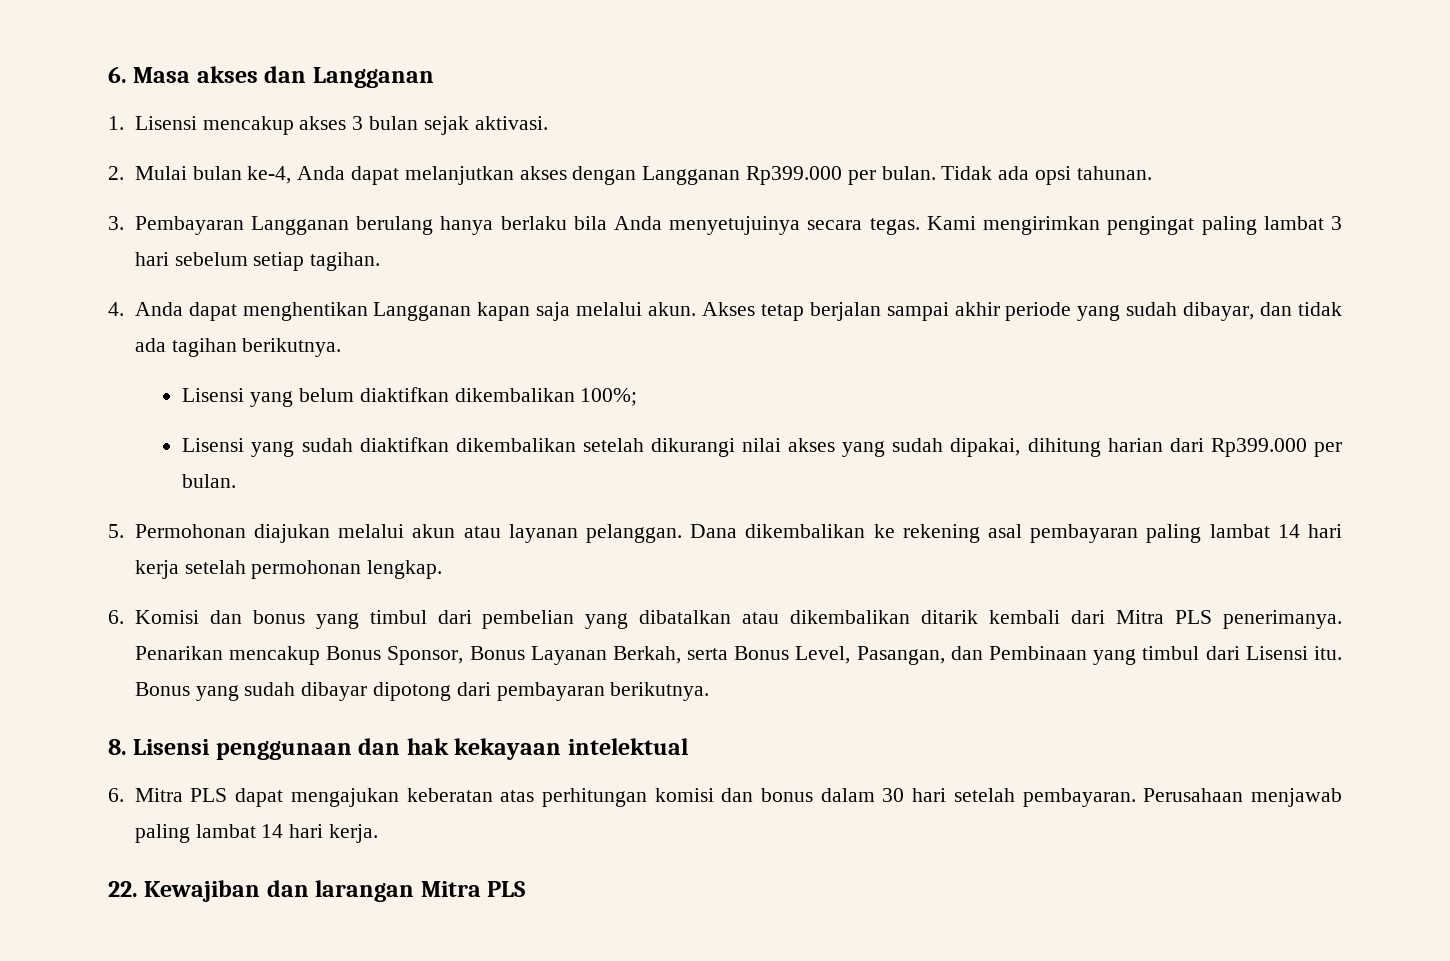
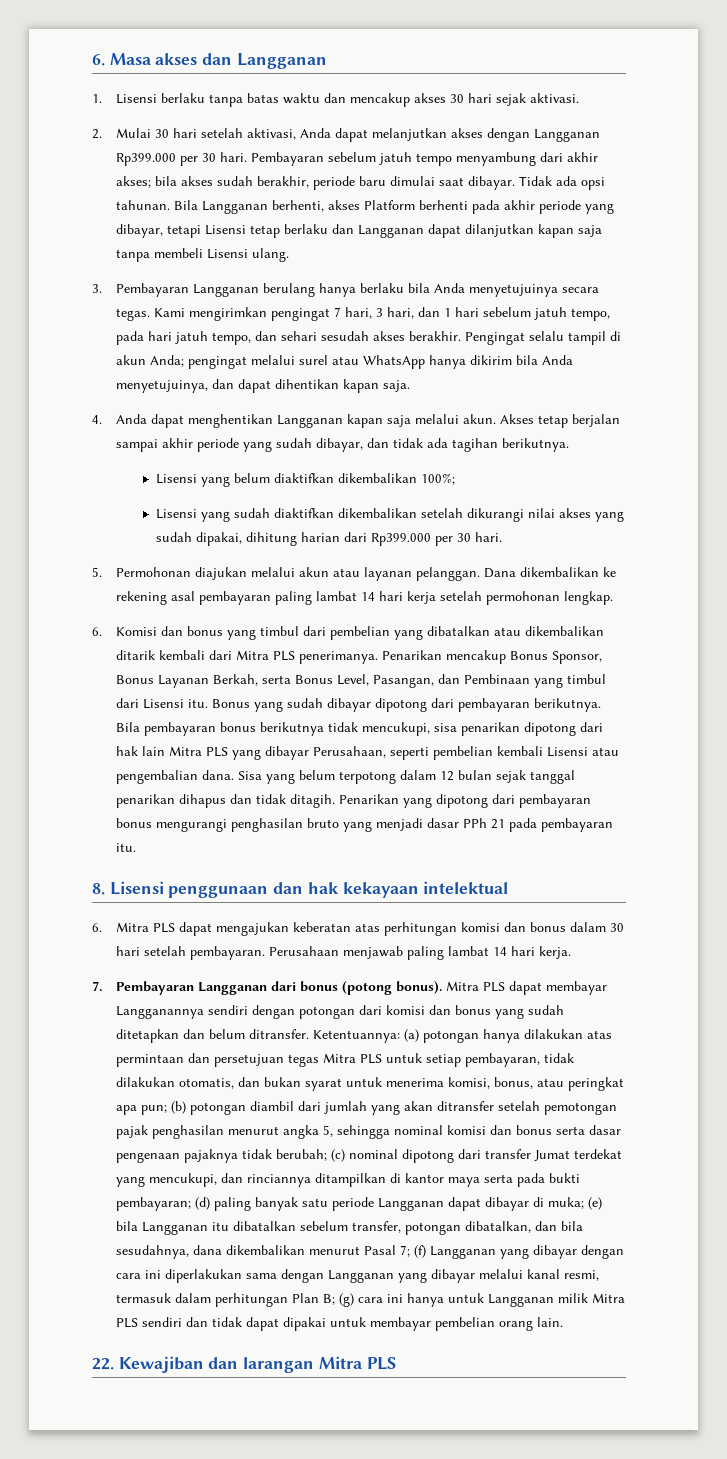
- 1. Lisensi mencakup akses 3 bulan sejak aktivasi.
+ 1. Lisensi berlaku tanpa batas waktu dan mencakup akses 30 hari sejak aktivasi.
- 2. Mulai bulan ke-4, Anda dapat melanjutkan akses dengan Langganan Rp399.000 per bulan. Tidak ada opsi tahunan.
+ 2. Mulai 30 hari setelah aktivasi, Anda dapat melanjutkan akses dengan Langganan Rp399.000 per 30 hari. Pembayaran sebelum jatuh tempo menyambung dari akhir akses; bila akses sudah berakhir, periode baru dimulai saat dibayar. Tidak ada opsi tahunan. Bila Langganan berhenti, akses Platform berhenti pada akhir periode yang dibayar, tetapi Lisensi tetap berlaku dan Langganan dapat dilanjutkan kapan saja tanpa membeli Lisensi ulang.
- Kami mengirimkan pengingat paling lambat 3 hari sebelum setiap tagihan.
+ Kami mengirimkan pengingat 7 hari, 3 hari, dan 1 hari sebelum jatuh tempo, pada hari jatuh tempo, dan sehari sesudah akses berakhir. Pengingat selalu tampil di akun Anda; pengingat melalui surel atau WhatsApp hanya dikirim bila Anda menyetujuinya, dan dapat dihentikan kapan saja.
- Lisensi yang sudah diaktifkan dikembalikan setelah dikurangi nilai akses yang sudah dipakai, dihitung harian dari Rp399.000 per bulan.
+ Lisensi yang sudah diaktifkan dikembalikan setelah dikurangi nilai akses yang sudah dipakai, dihitung harian dari Rp399.000 per 30 hari.
+ Bila pembayaran bonus berikutnya tidak mencukupi, sisa penarikan dipotong dari hak lain Mitra PLS yang dibayar Perusahaan, seperti pembelian kembali Lisensi atau pengembalian dana. Sisa yang belum terpotong dalam 12 bulan sejak tanggal penarikan dihapus dan tidak ditagih. Penarikan yang dipotong dari pembayaran bonus mengurangi penghasilan bruto yang menjadi dasar PPh 21 pada pembayaran itu.
+ 7. Pembayaran Langganan dari bonus (potong bonus). Mitra PLS dapat membayar Langganannya sendiri dengan potongan dari komisi dan bonus yang sudah ditetapkan dan belum ditransfer. Ketentuannya: (a) potongan hanya dilakukan atas permintaan dan persetujuan tegas Mitra PLS untuk setiap pembayaran, tidak dilakukan otomatis, dan bukan syarat untuk menerima komisi, bonus, atau peringkat apa pun; (b) potongan diambil dari jumlah yang akan ditransfer setelah pemotongan pajak penghasilan menurut angka 5, sehingga nominal komisi dan bonus serta dasar pengenaan pajaknya tidak berubah; (c) nominal dipotong dari transfer Jumat terdekat yang mencukupi, dan rinciannya ditampilkan di kantor maya serta pada bukti pembayaran; (d) paling banyak satu periode Langganan dapat dibayar di muka; (e) bila Langganan itu dibatalkan sebelum transfer, potongan dibatalkan, dan bila sesudahnya, dana dikembalikan menurut Pasal 7; (f) Langganan yang dibayar dengan cara ini diperlakukan sama dengan Langganan yang dibayar melalui kanal resmi, termasuk dalam perhitungan Plan B; (g) cara ini hanya untuk Langganan milik Mitra PLS sendiri dan tidak dapat dipakai untuk membayar pembelian orang lain.

